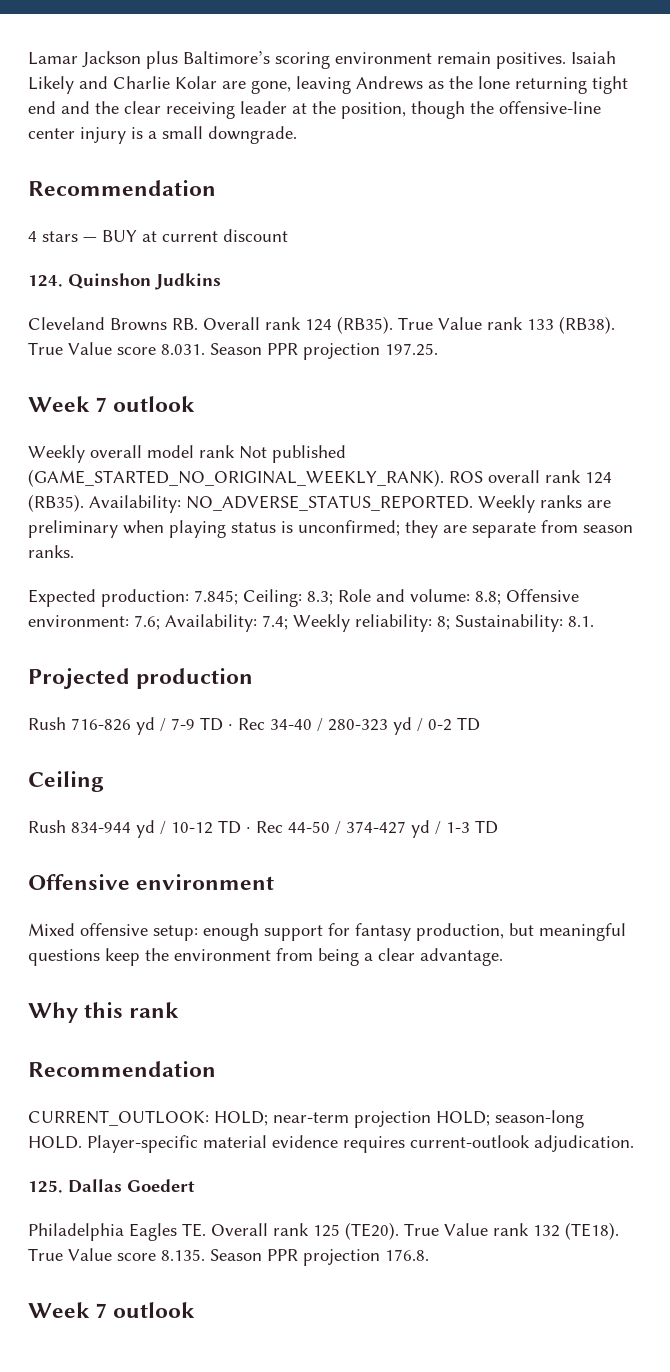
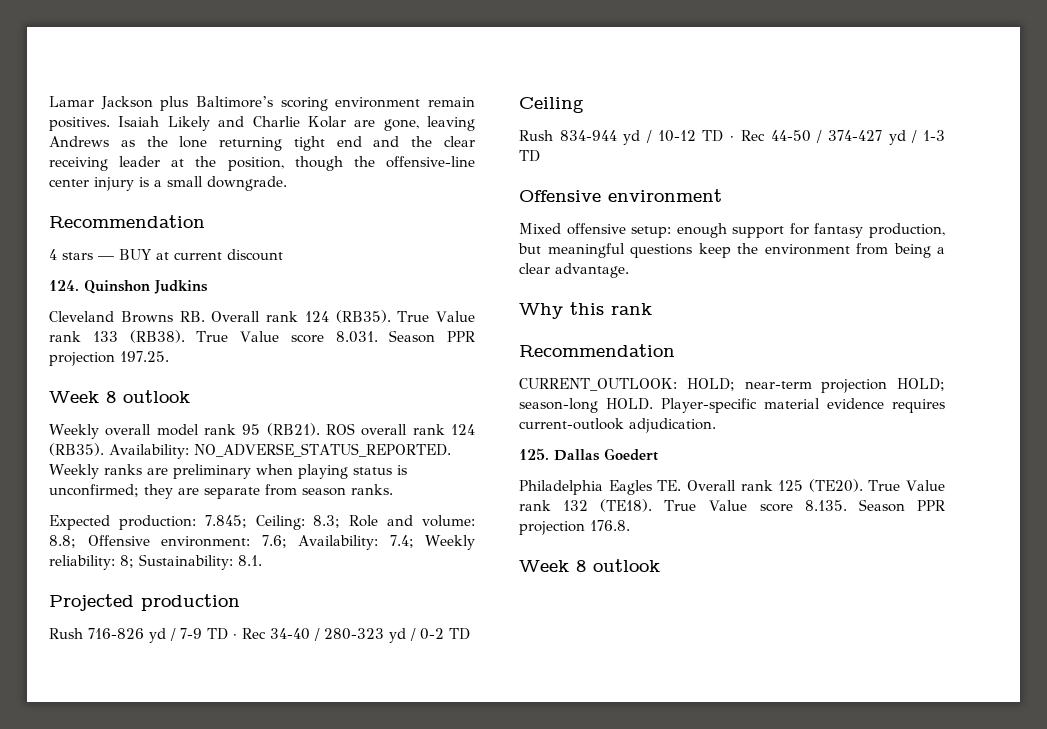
  True Value score 8.031. Season PPR projection 197.25.
- Week 7 outlook
+ Week 8 outlook
- Weekly overall model rank Not published (GAME_STARTED_NO_ORIGINAL_WEEKLY_RANK).
+ Weekly overall model rank 95 (RB21).
  True Value score 8.135. Season PPR projection 176.8.
- Week 7 outlook
+ Week 8 outlook

